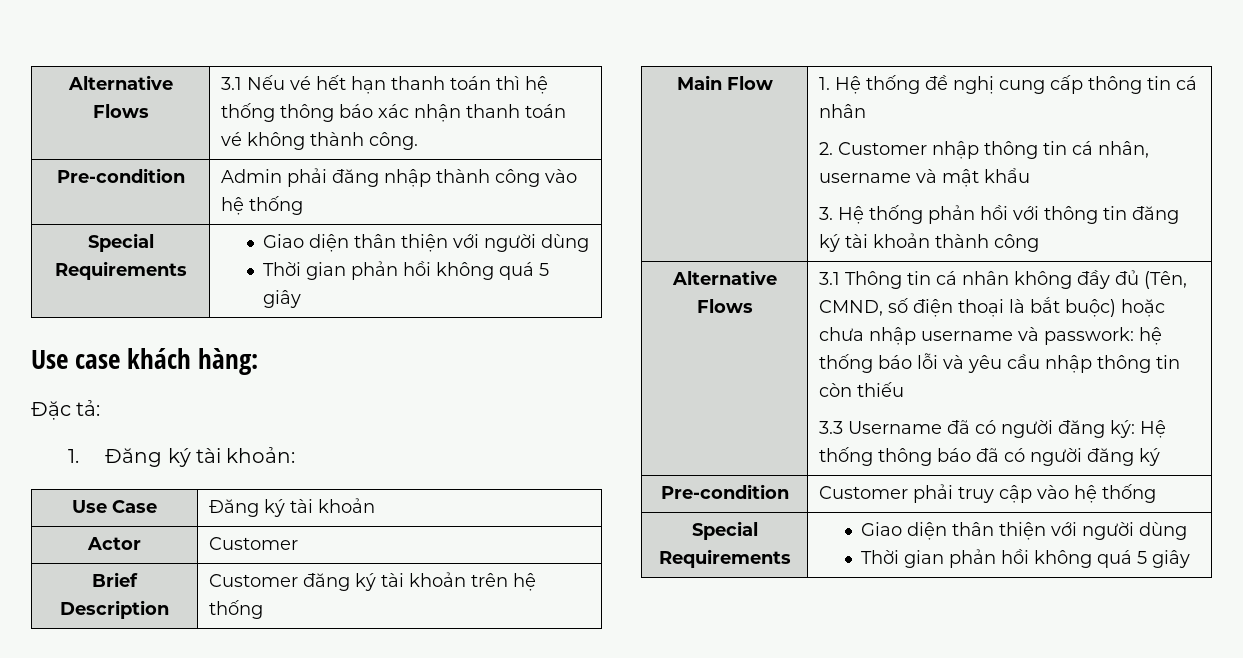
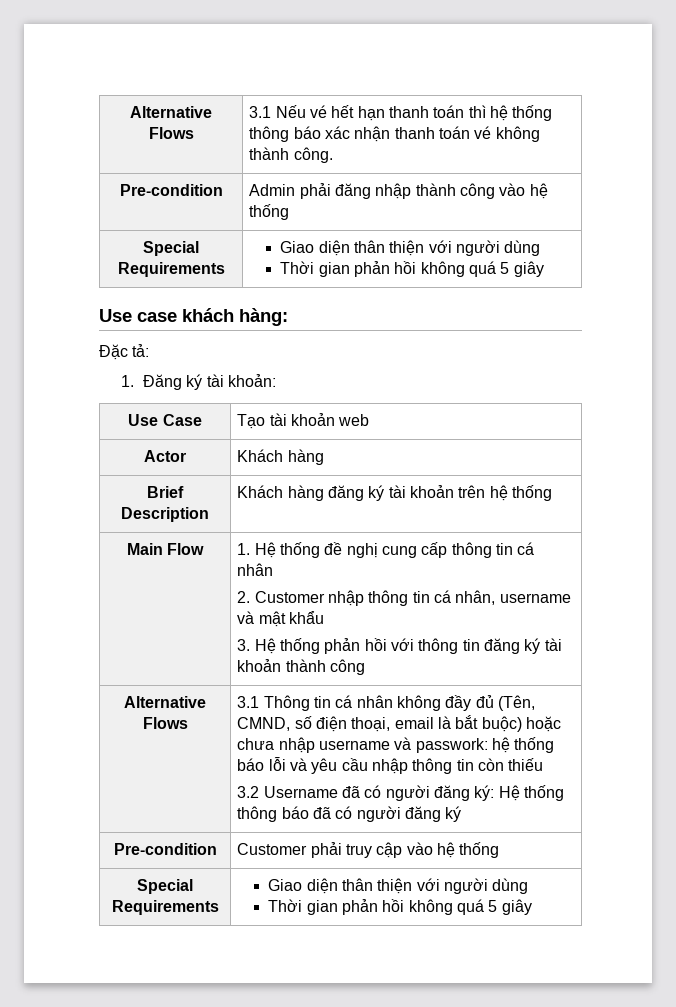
- Use Case | Đăng ký tài khoản
+ Use Case | Tạo tài khoản web
- Actor | Customer
+ Actor | Khách hàng
- Brief Description | Customer đăng ký tài khoản trên hệ thống
+ Brief Description | Khách hàng đăng ký tài khoản trên hệ thống
- 3.1 Thông tin cá nhân không đầy đủ (Tên, CMND, số điện thoại là bắt buộc) hoặc chưa nhập username và passwork: hệ thống báo lỗi và yêu cầu nhập thông tin còn thiếu
+ 3.1 Thông tin cá nhân không đầy đủ (Tên, CMND, số điện thoại, email là bắt buộc) hoặc chưa nhập username và passwork: hệ thống báo lỗi và yêu cầu nhập thông tin còn thiếu
- 3.3 Username đã có người đăng ký: Hệ thống thông báo đã có người đăng ký
+ 3.2 Username đã có người đăng ký: Hệ thống thông báo đã có người đăng ký

